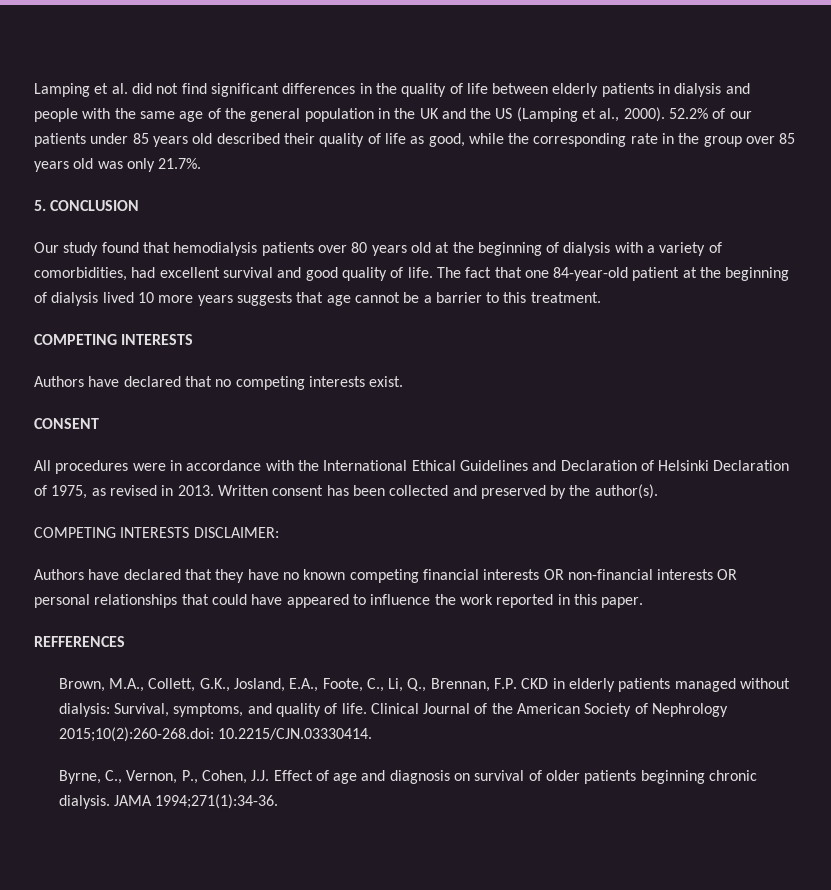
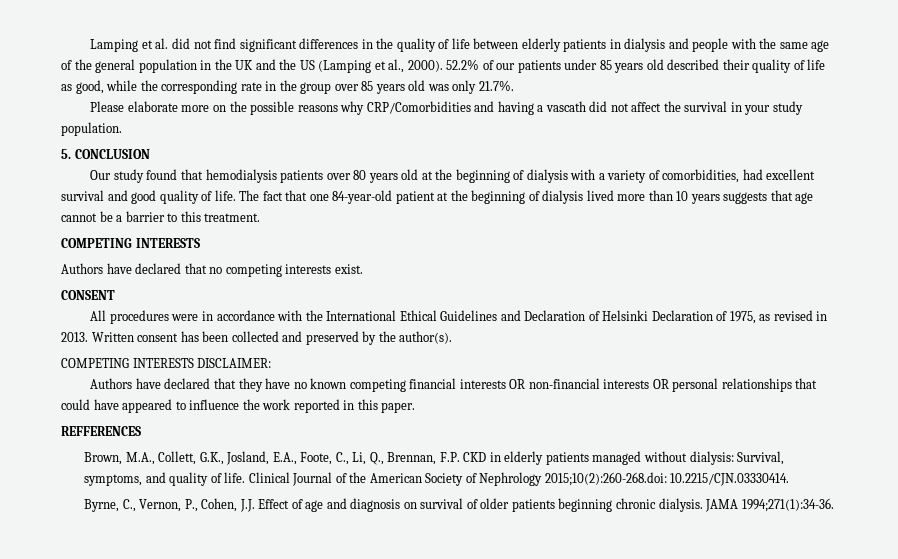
+ Please elaborate more on the possible reasons why CRP/Comorbidities and having a vascath did not affect the survival in your study population.
- The fact that one 84-year-old patient at the beginning of dialysis lived 10 more years suggests that age cannot be a barrier to this treatment.
+ The fact that one 84-year-old patient at the beginning of dialysis lived more than 10 years suggests that age cannot be a barrier to this treatment.

